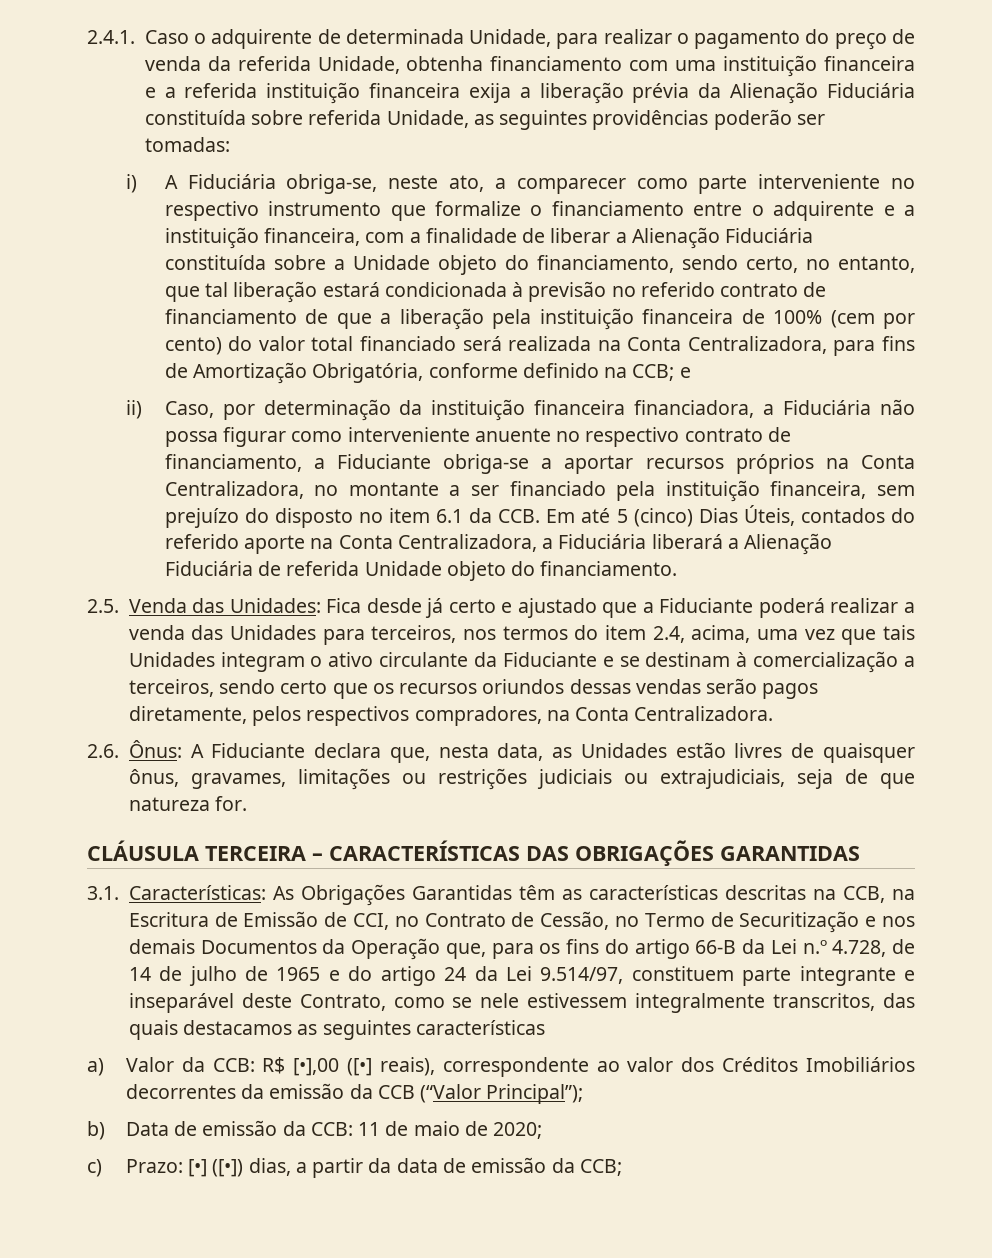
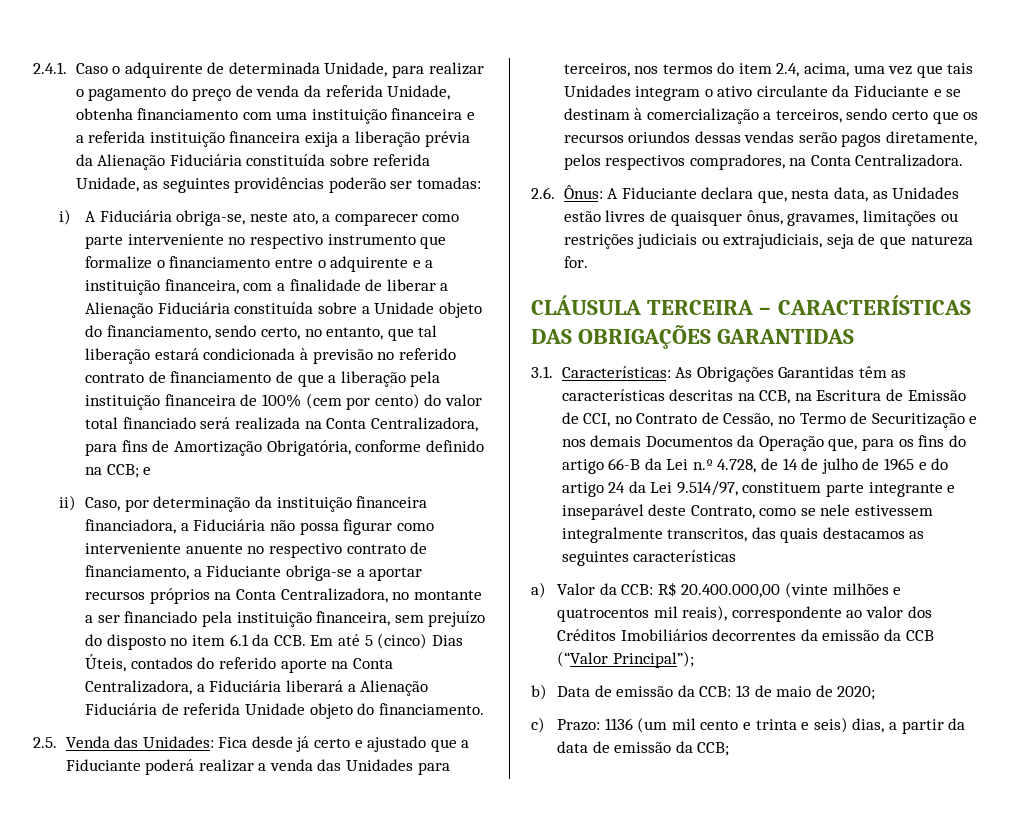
- a) Valor da CCB: R$ [•],00 ([•] reais), correspondente ao valor dos Créditos Imobiliários decorrentes da emissão da CCB (“Valor Principal”);
+ a) Valor da CCB: R$ 20.400.000,00 (vinte milhões e quatrocentos mil reais), correspondente ao valor dos Créditos Imobiliários decorrentes da emissão da CCB (“Valor Principal”);
- b) Data de emissão da CCB: 11 de maio de 2020;
+ b) Data de emissão da CCB: 13 de maio de 2020;
- c) Prazo: [•] ([•]) dias, a partir da data de emissão da CCB;
+ c) Prazo: 1136 (um mil cento e trinta e seis) dias, a partir da data de emissão da CCB;

